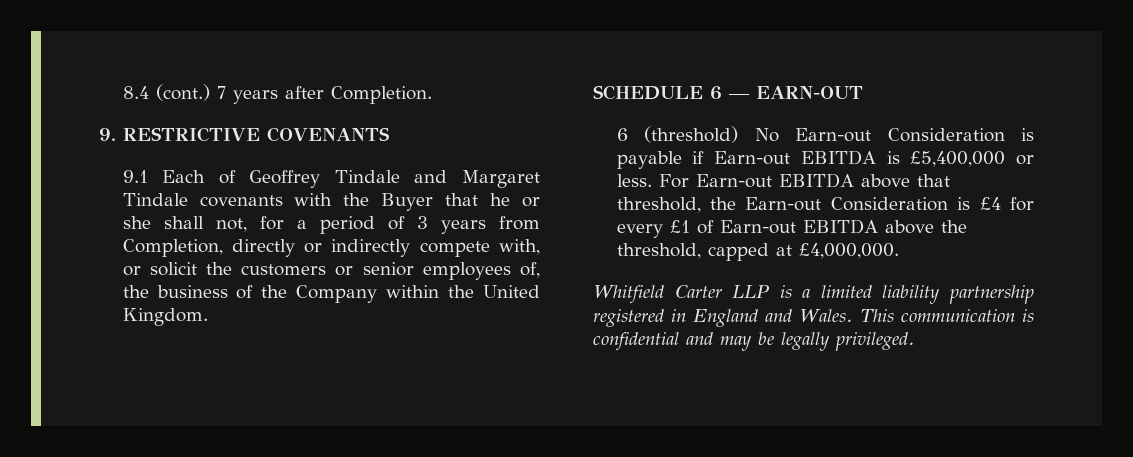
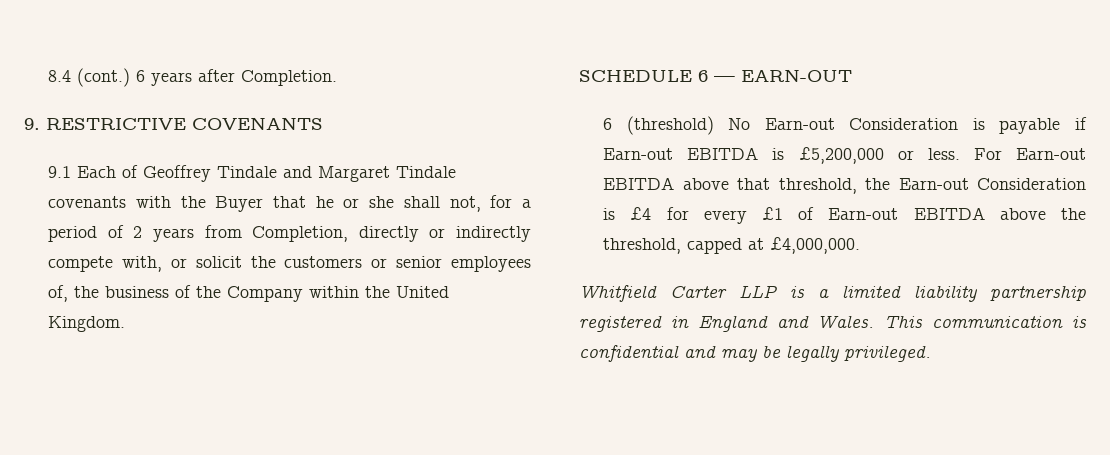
- 7 years after Completion.
+ 6 years after Completion.
- 9.1 Each of Geoffrey Tindale and Margaret Tindale covenants with the Buyer that he or she shall not, for a period of 3 years from Completion, directly or indirectly compete with, or solicit the customers or senior employees of, the business of the Company within the United Kingdom.
+ 9.1 Each of Geoffrey Tindale and Margaret Tindale covenants with the Buyer that he or she shall not, for a period of 2 years from Completion, directly or indirectly compete with, or solicit the customers or senior employees of, the business of the Company within the United Kingdom.
- 6 (threshold) No Earn-out Consideration is payable if Earn-out EBITDA is £5,400,000 or less.
+ 6 (threshold) No Earn-out Consideration is payable if Earn-out EBITDA is £5,200,000 or less.

